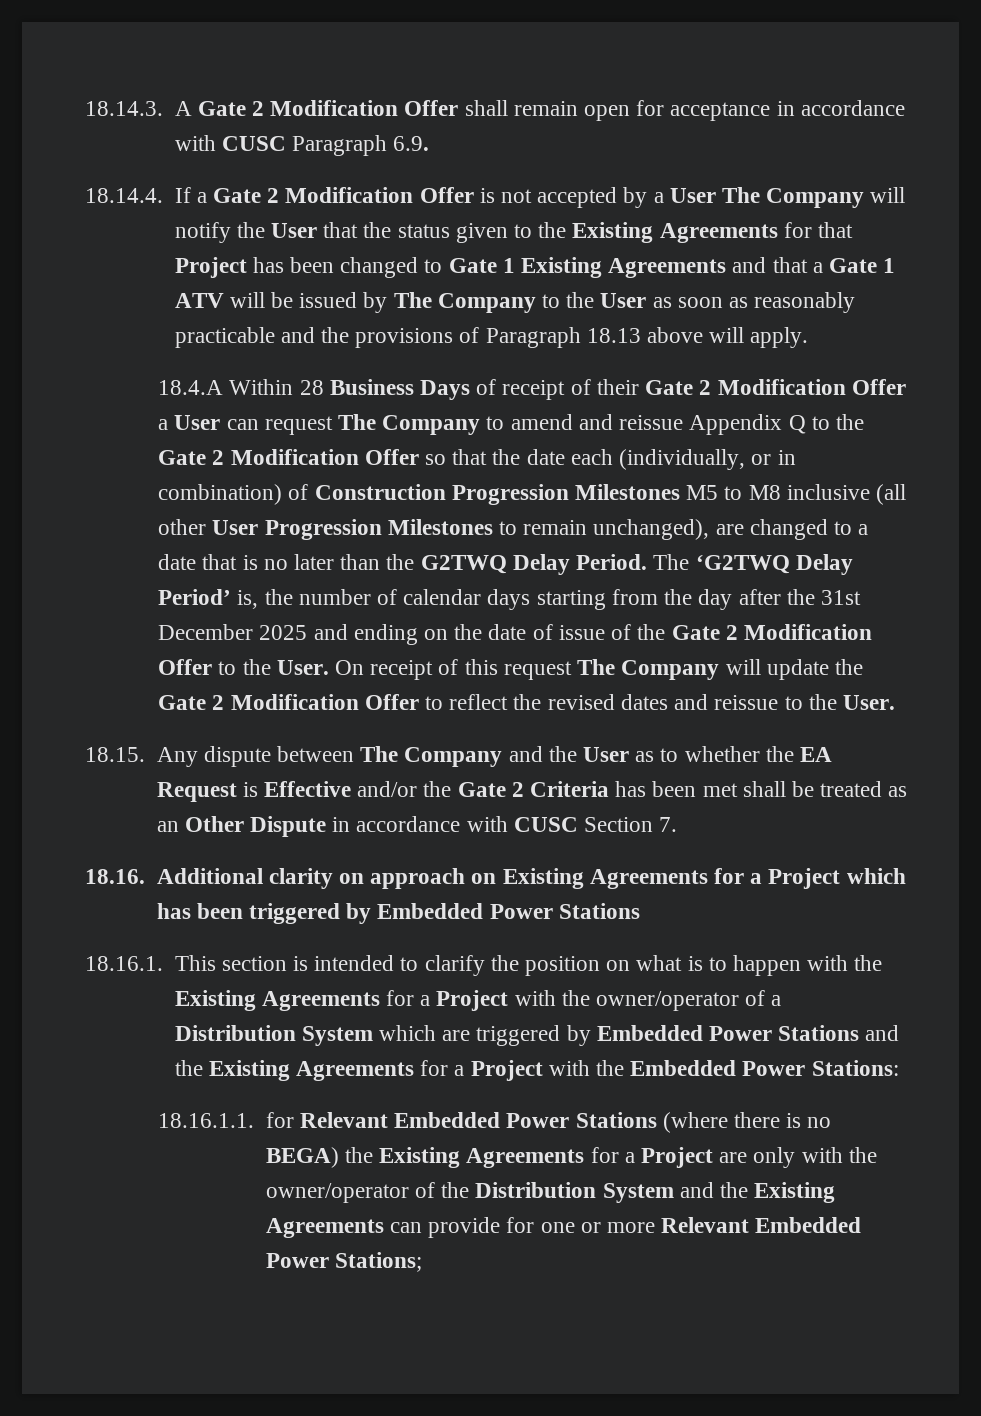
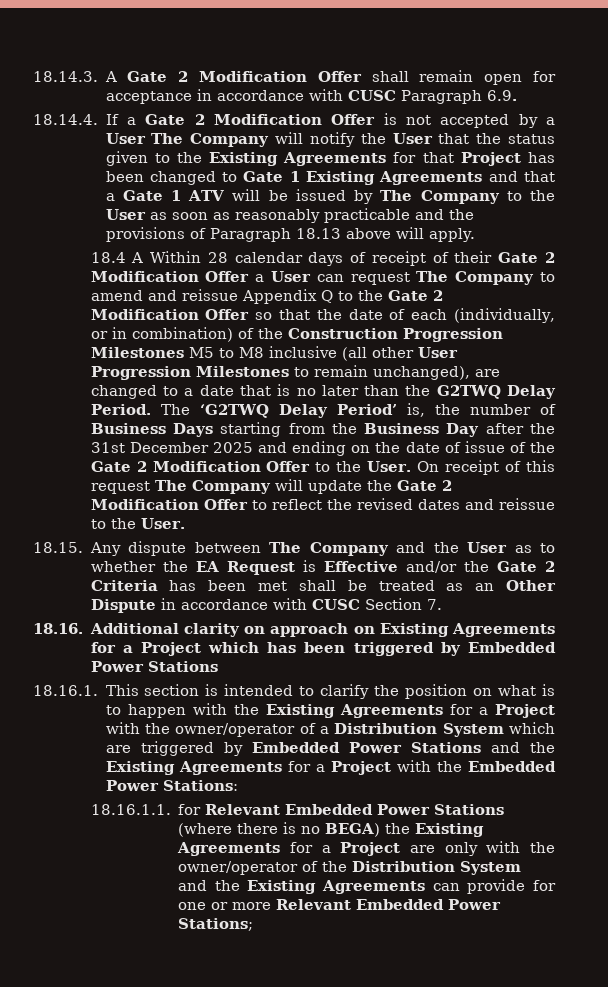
- 18.4.A Within 28 Business Days of receipt of their Gate 2 Modification Offer a User can request The Company to amend and reissue Appendix Q to the Gate 2 Modification Offer so that the date each (individually, or in combination) of Construction Progression Milestones M5 to M8 inclusive (all other User Progression Milestones to remain unchanged), are changed to a date that is no later than the G2TWQ Delay Period.
+ 18.4 A Within 28 calendar days of receipt of their Gate 2 Modification Offer a User can request The Company to amend and reissue Appendix Q to the Gate 2 Modification Offer so that the date of each (individually, or in combination) of the Construction Progression Milestones M5 to M8 inclusive (all other User Progression Milestones to remain unchanged), are changed to a date that is no later than the G2TWQ Delay Period.
- The ‘G2TWQ Delay Period’ is, the number of calendar days starting from the day after the 31st December 2025 and ending on the date of issue of the Gate 2 Modification Offer to the User.
+ The ‘G2TWQ Delay Period’ is, the number of Business Days starting from the Business Day after the 31st December 2025 and ending on the date of issue of the Gate 2 Modification Offer to the User.

